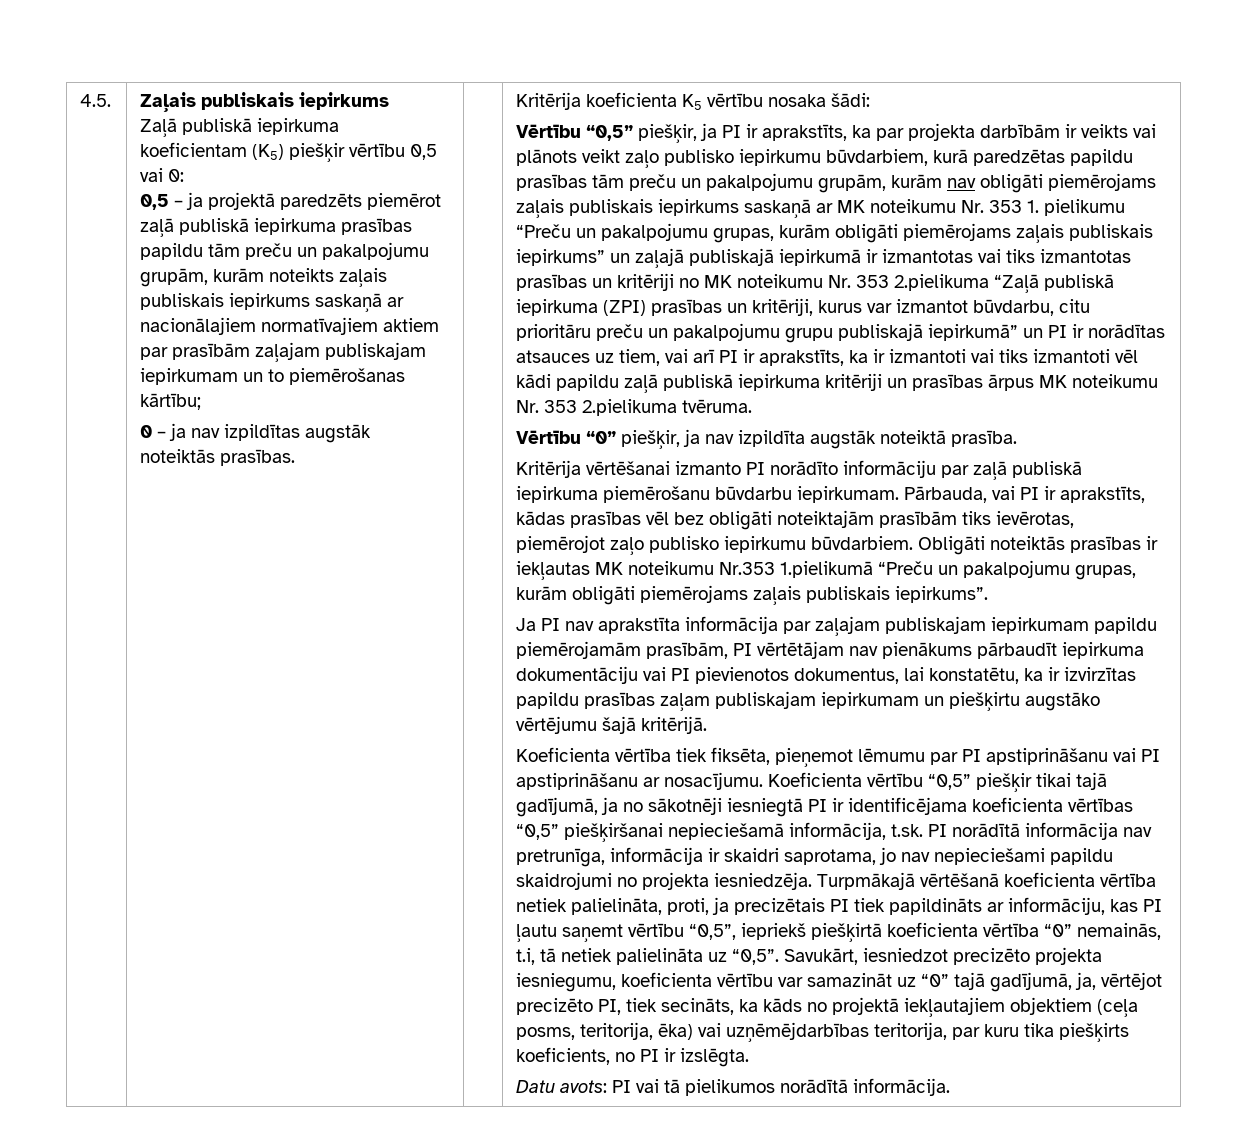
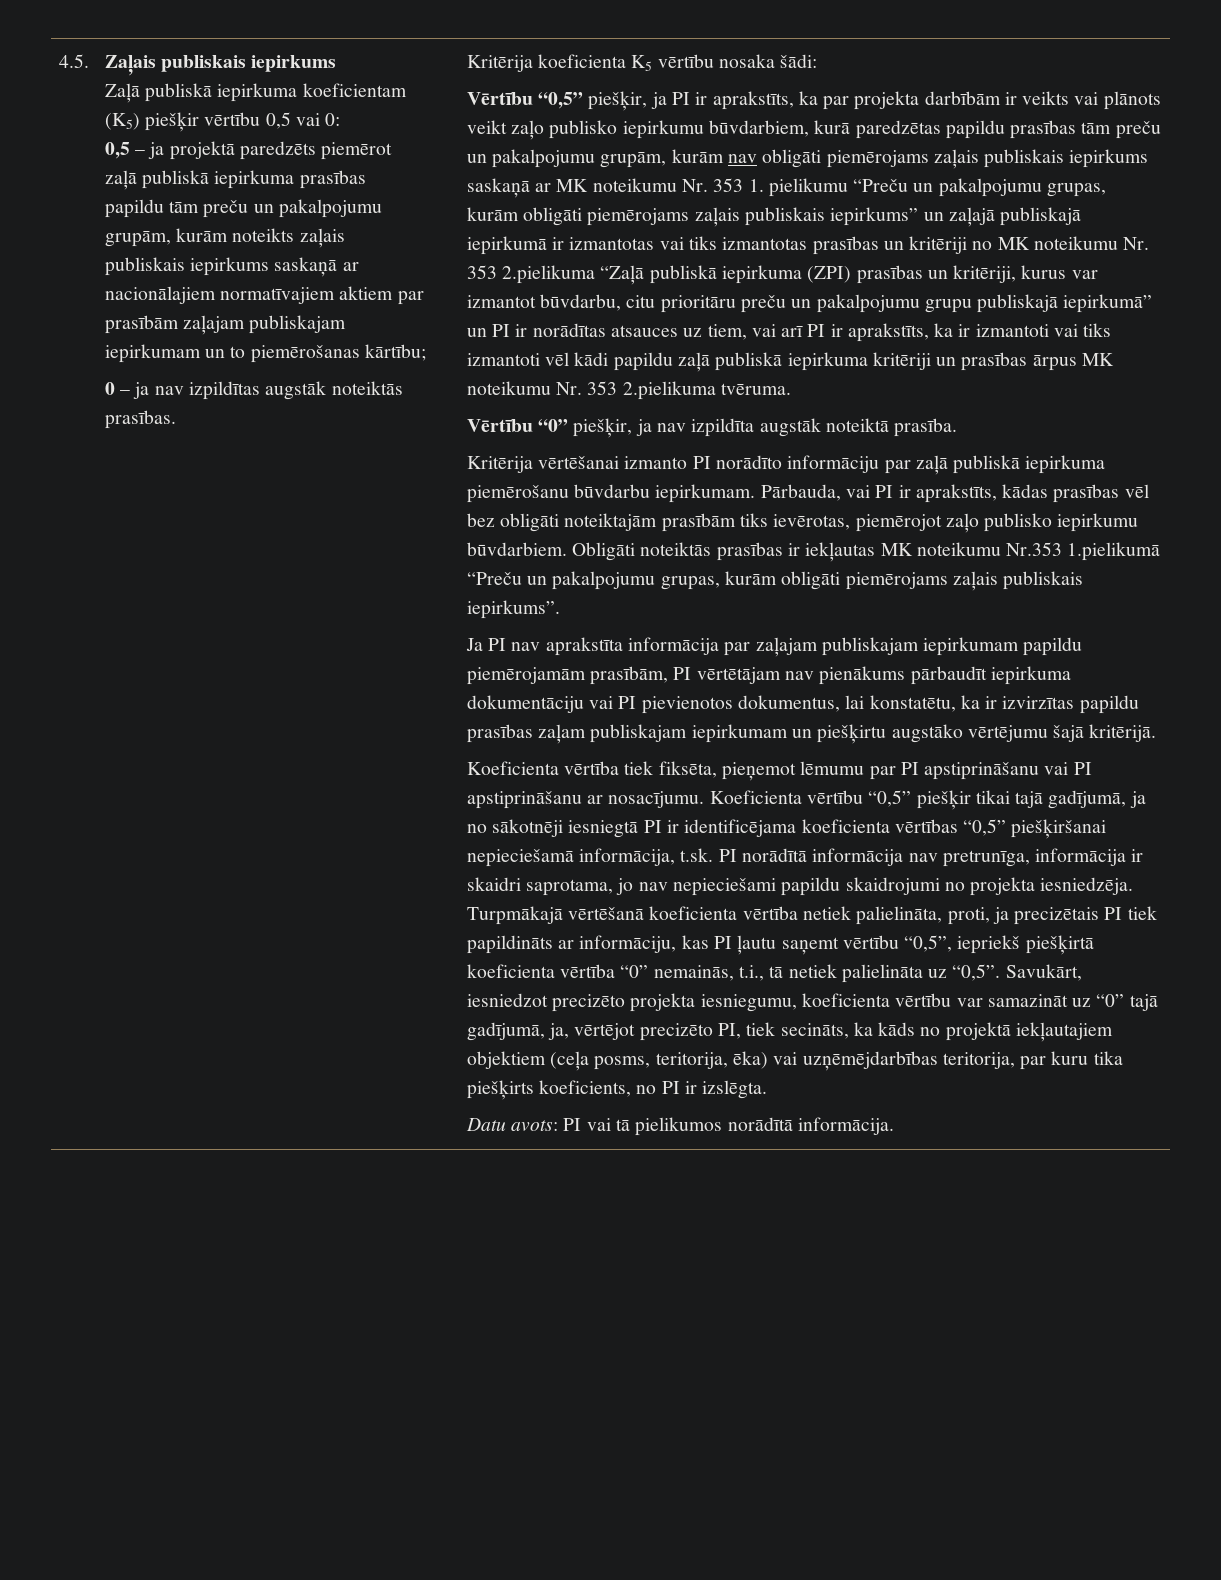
- Turpmākajā vērtēšanā koeficienta vērtība netiek palielināta, proti, ja precizētais PI tiek papildināts ar informāciju, kas PI ļautu saņemt vērtību “0,5”, iepriekš piešķirtā koeficienta vērtība “0” nemainās, t.i, tā netiek palielināta uz “0,5”.
+ Turpmākajā vērtēšanā koeficienta vērtība netiek palielināta, proti, ja precizētais PI tiek papildināts ar informāciju, kas PI ļautu saņemt vērtību “0,5”, iepriekš piešķirtā koeficienta vērtība “0” nemainās, t.i., tā netiek palielināta uz “0,5”.

